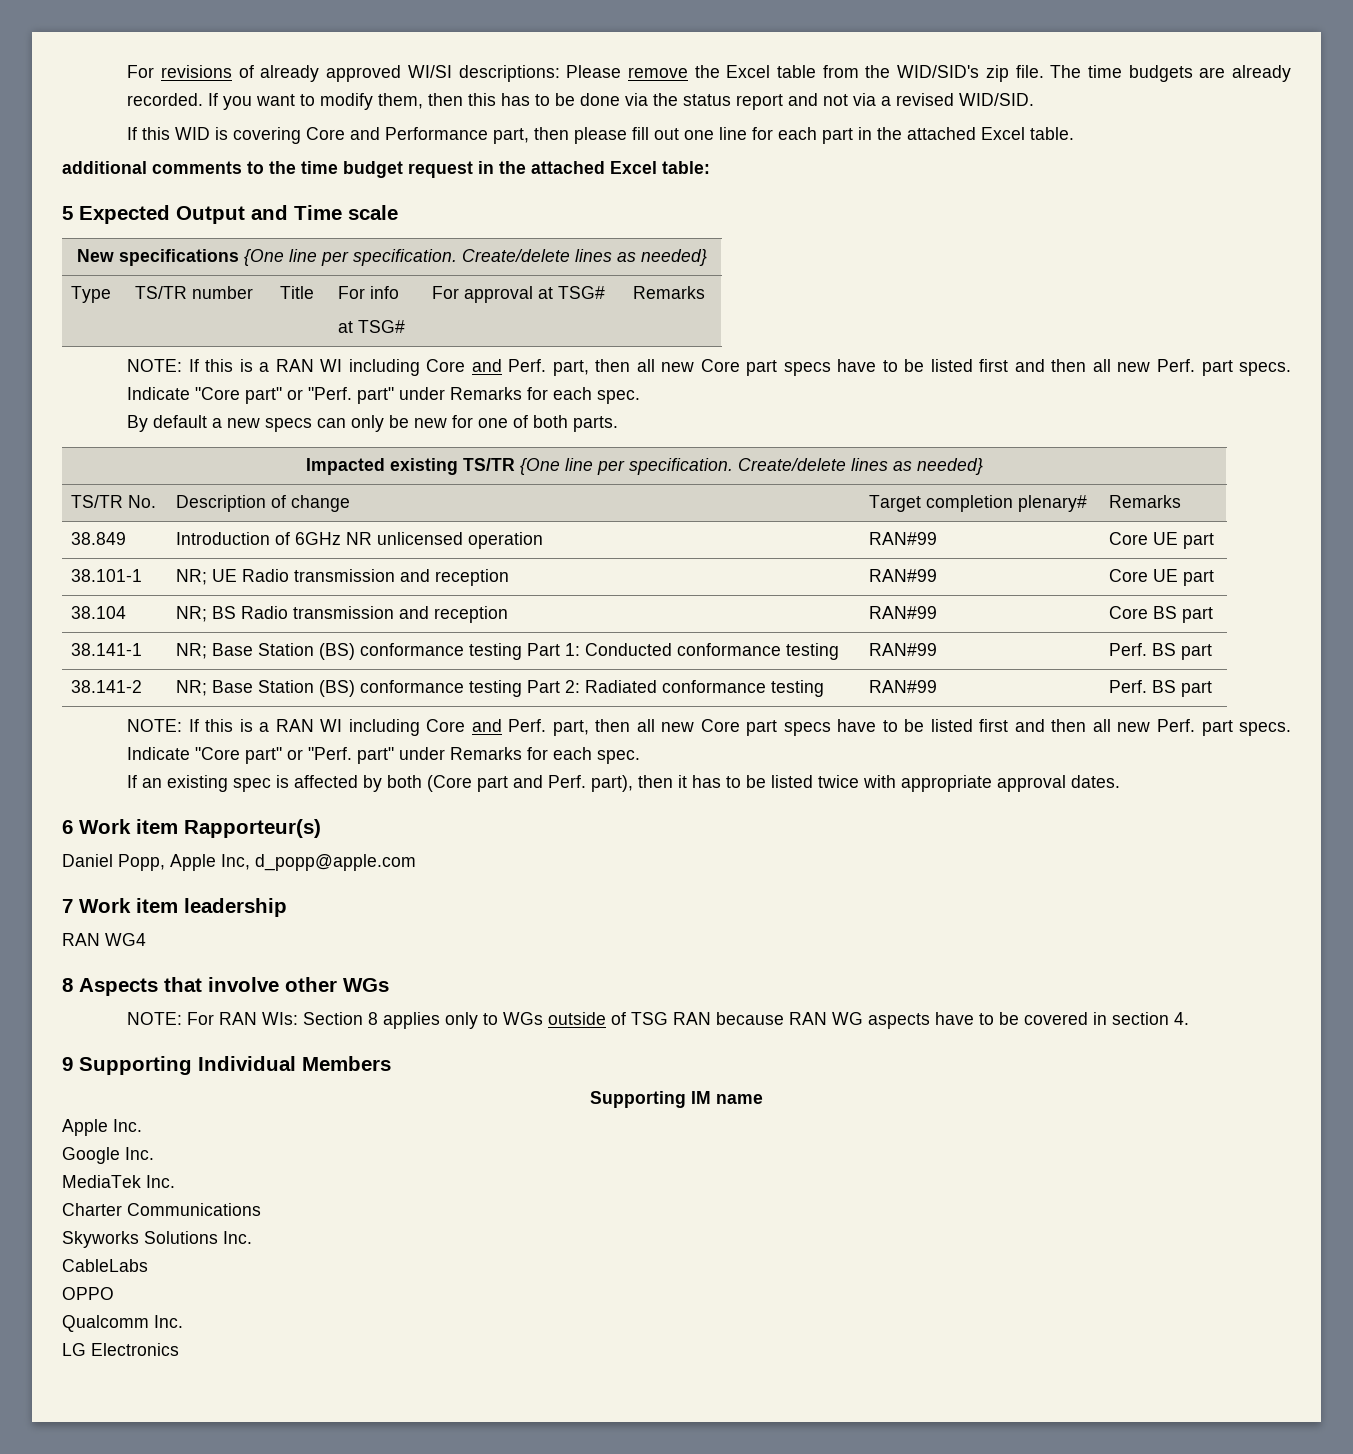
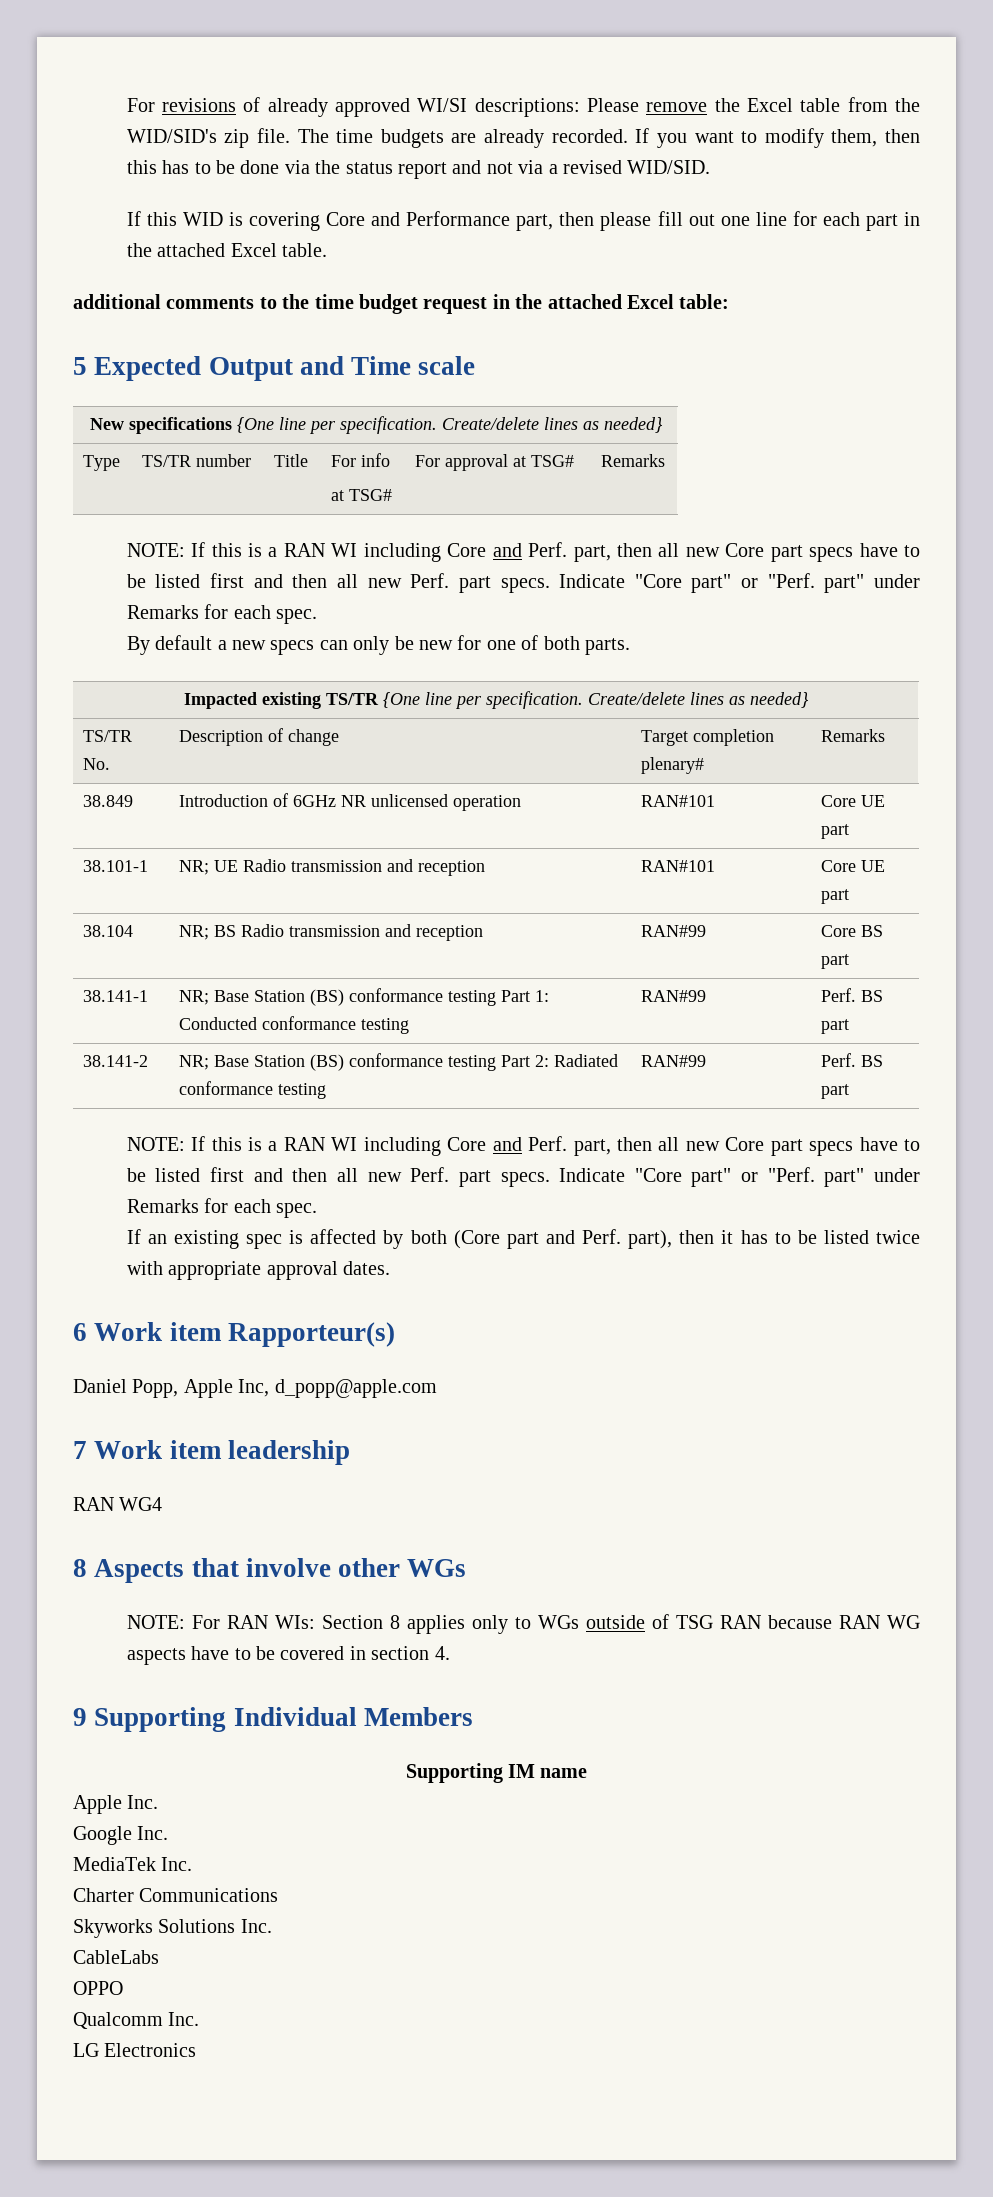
- 38.849 | Introduction of 6GHz NR unlicensed operation | RAN#99 | Core UE part
+ 38.849 | Introduction of 6GHz NR unlicensed operation | RAN#101 | Core UE part
- 38.101-1 | NR; UE Radio transmission and reception | RAN#99 | Core UE part
+ 38.101-1 | NR; UE Radio transmission and reception | RAN#101 | Core UE part

